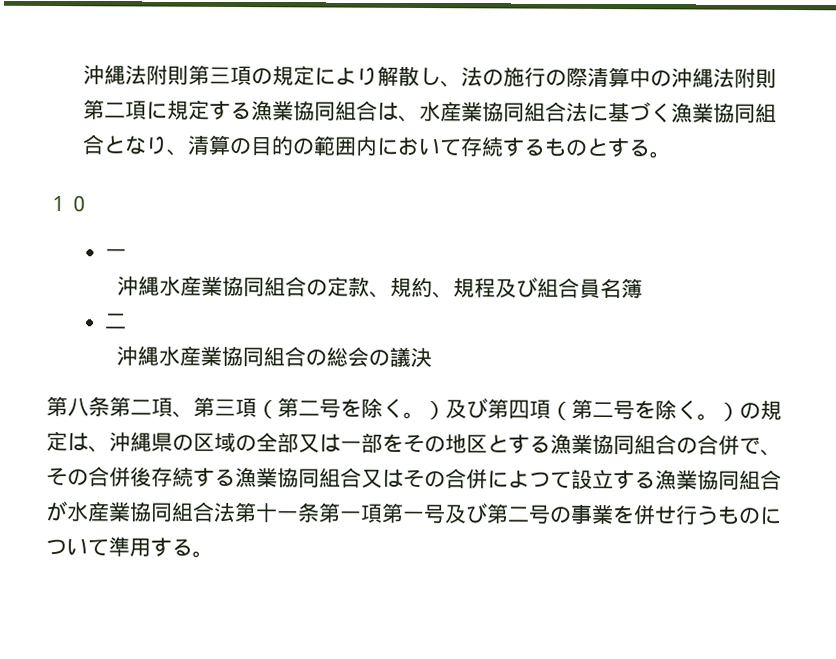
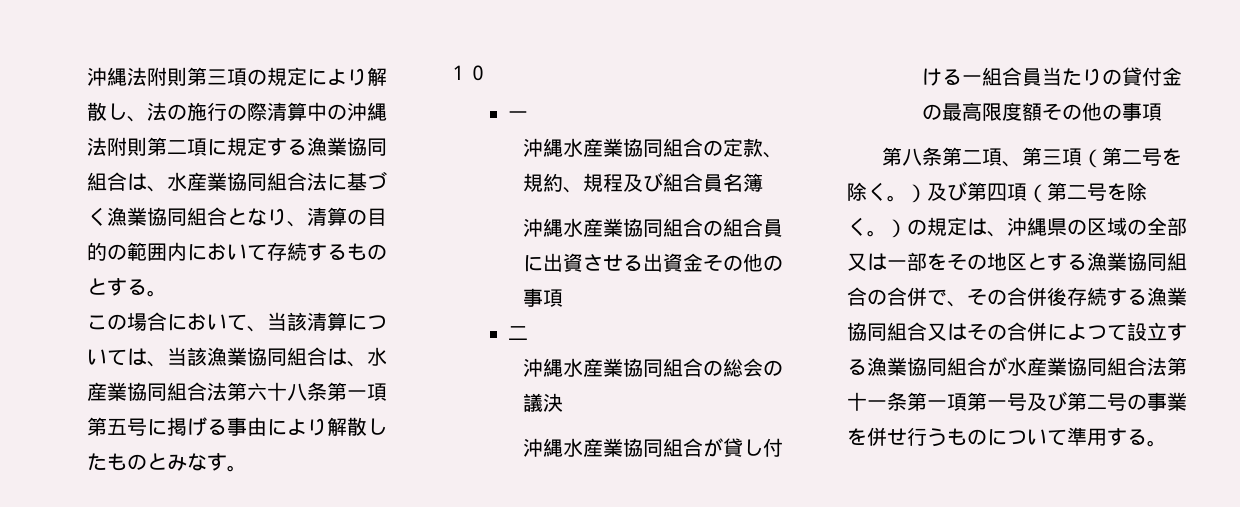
+ この場合において、当該清算については、当該漁業協同組合は、水産業協同組合法第六十八条第一項第五号に掲げる事由により解散したものとみなす。
+ 沖縄水産業協同組合の組合員に出資させる出資金その他の事項
+ 沖縄水産業協同組合が貸し付ける一組合員当たりの貸付金の最高限度額その他の事項

